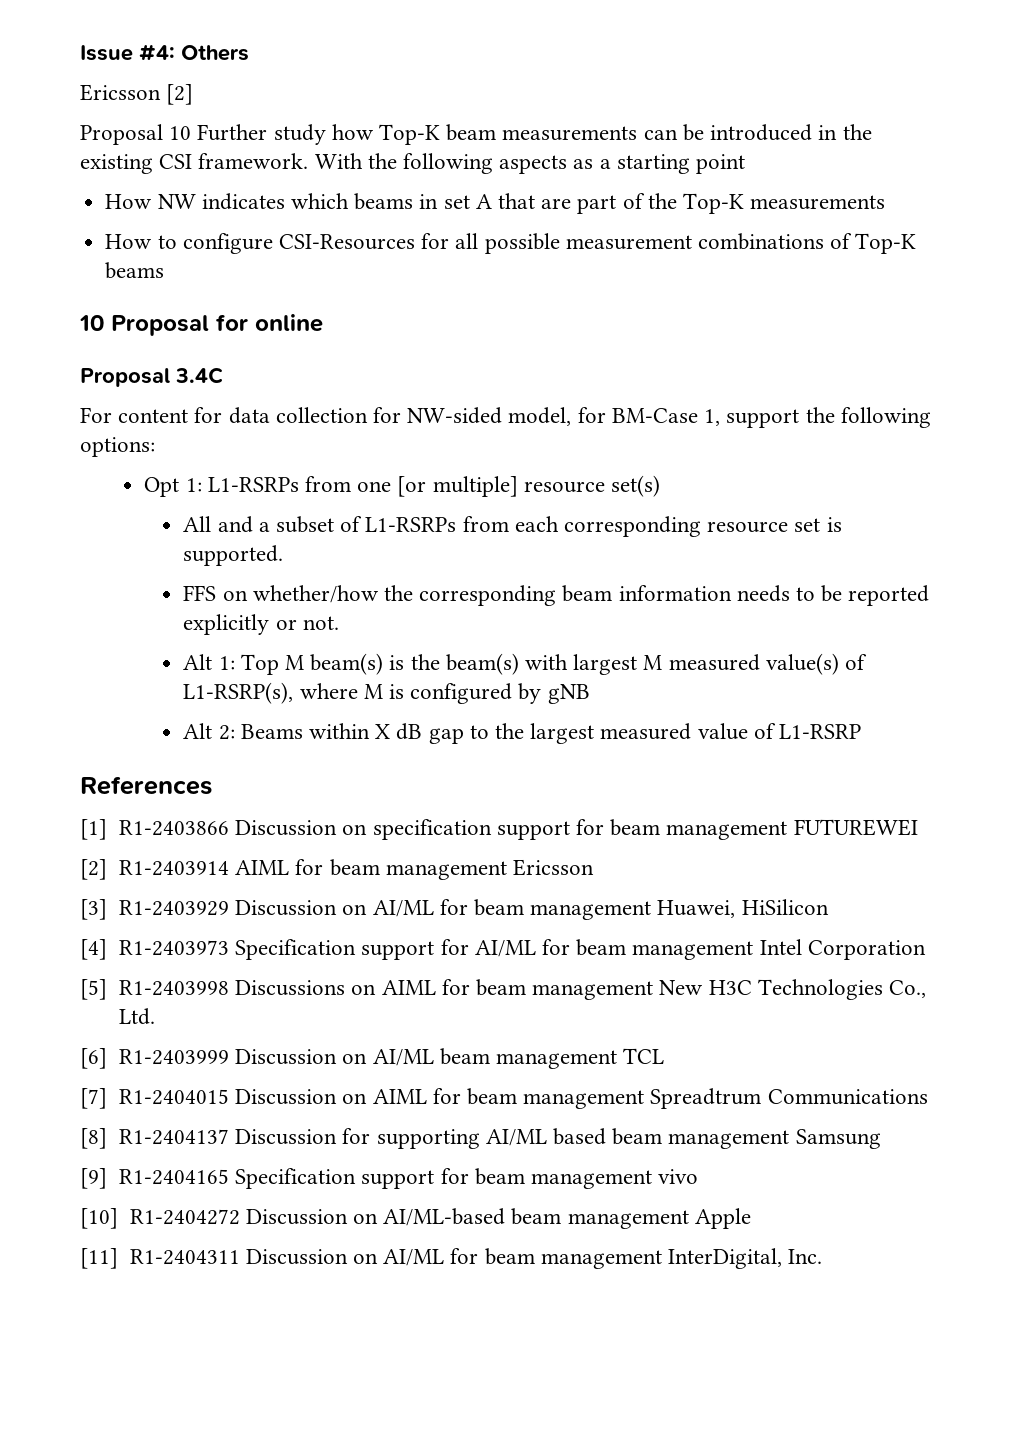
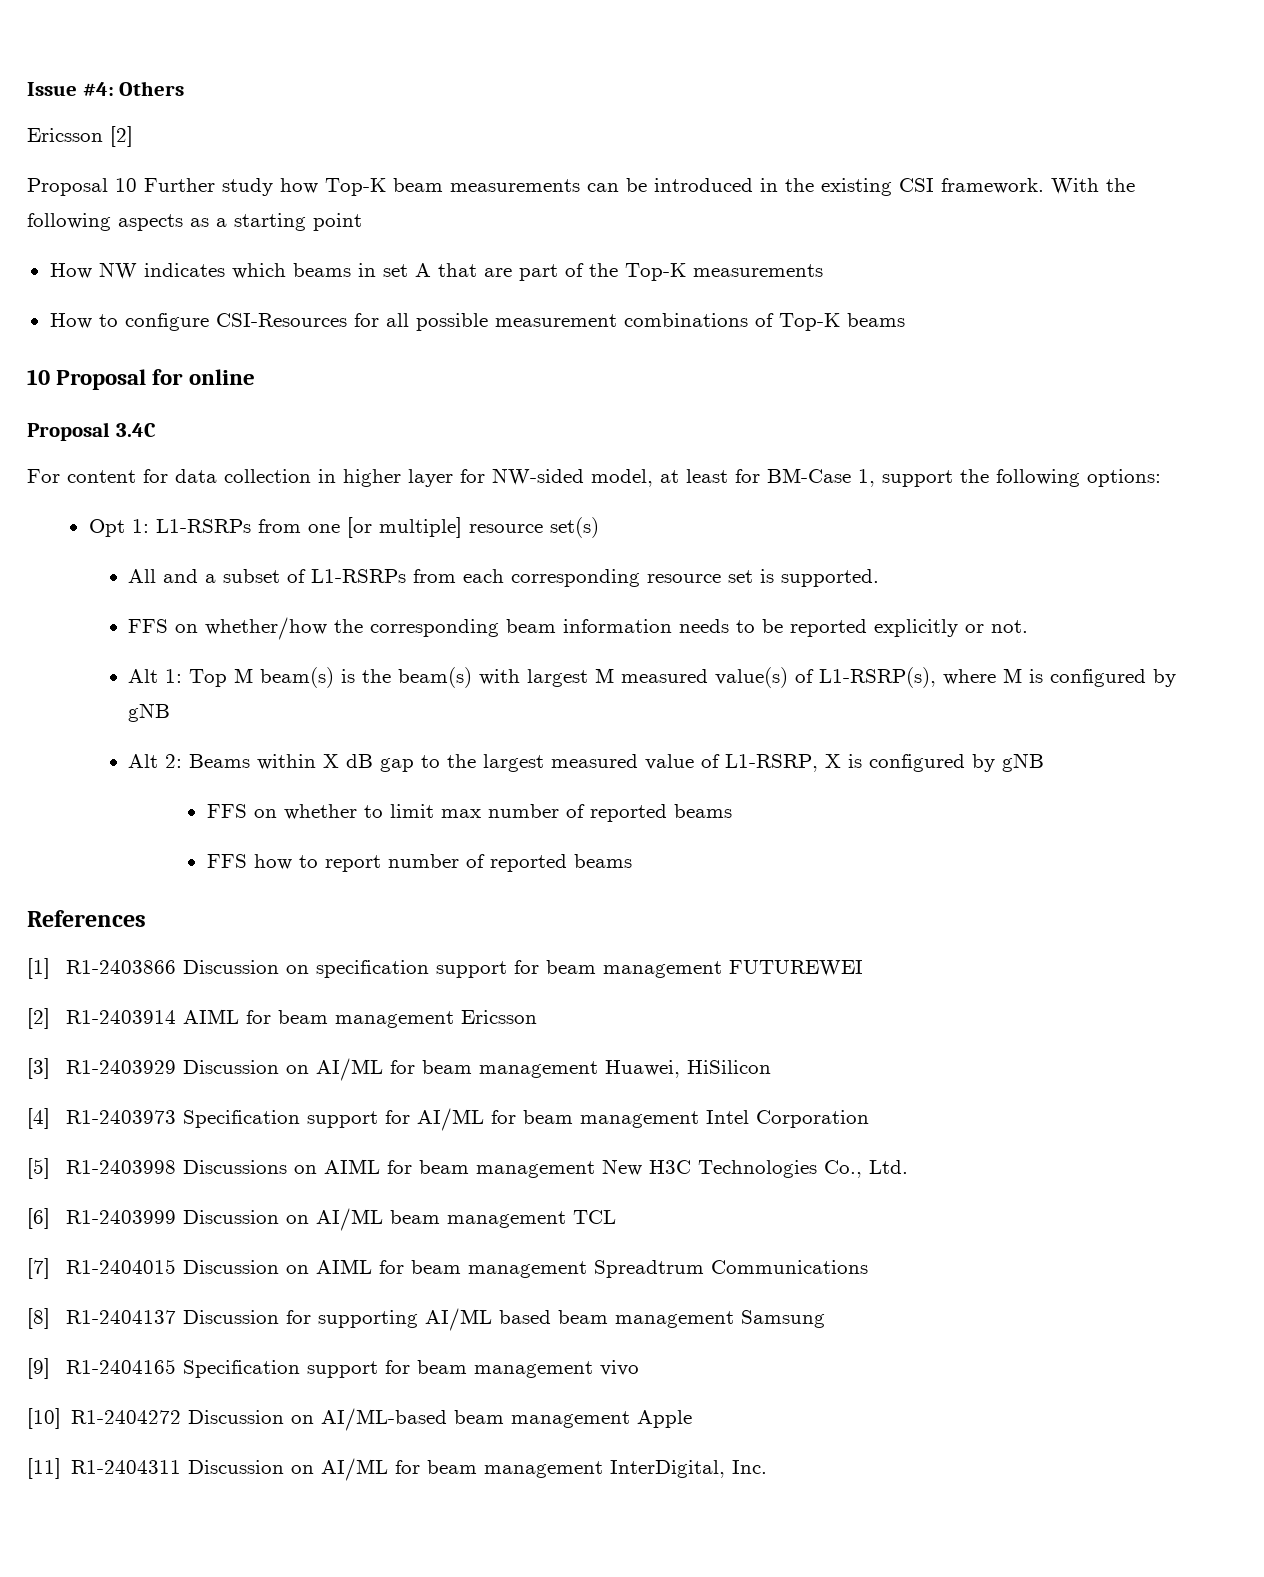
- For content for data collection for NW-sided model, for BM-Case 1, support the following options:
+ For content for data collection in higher layer for NW-sided model, at least for BM-Case 1, support the following options:
- Alt 2: Beams within X dB gap to the largest measured value of L1-RSRP
+ Alt 2: Beams within X dB gap to the largest measured value of L1-RSRP, X is configured by gNB
+ FFS on whether to limit max number of reported beams
+ FFS how to report number of reported beams

